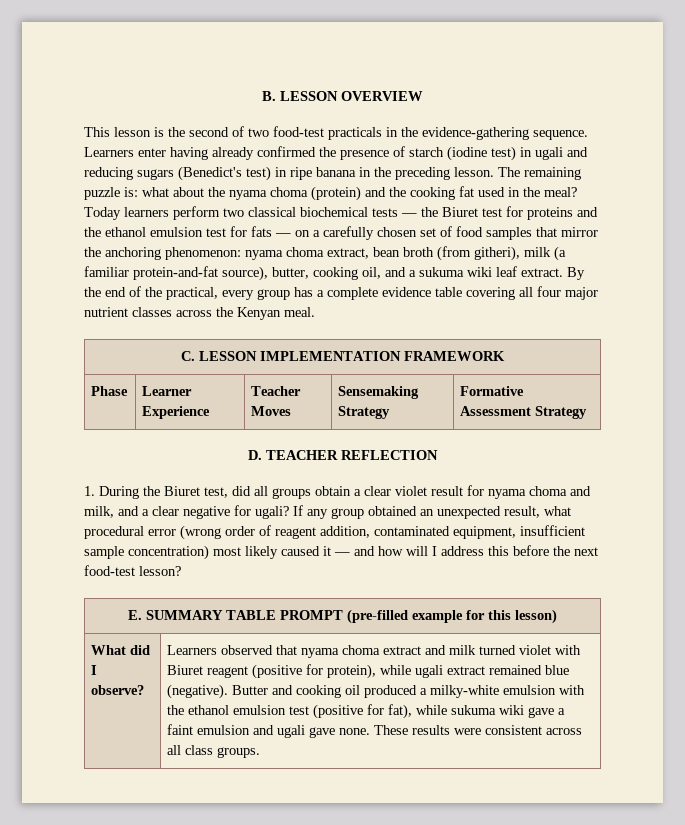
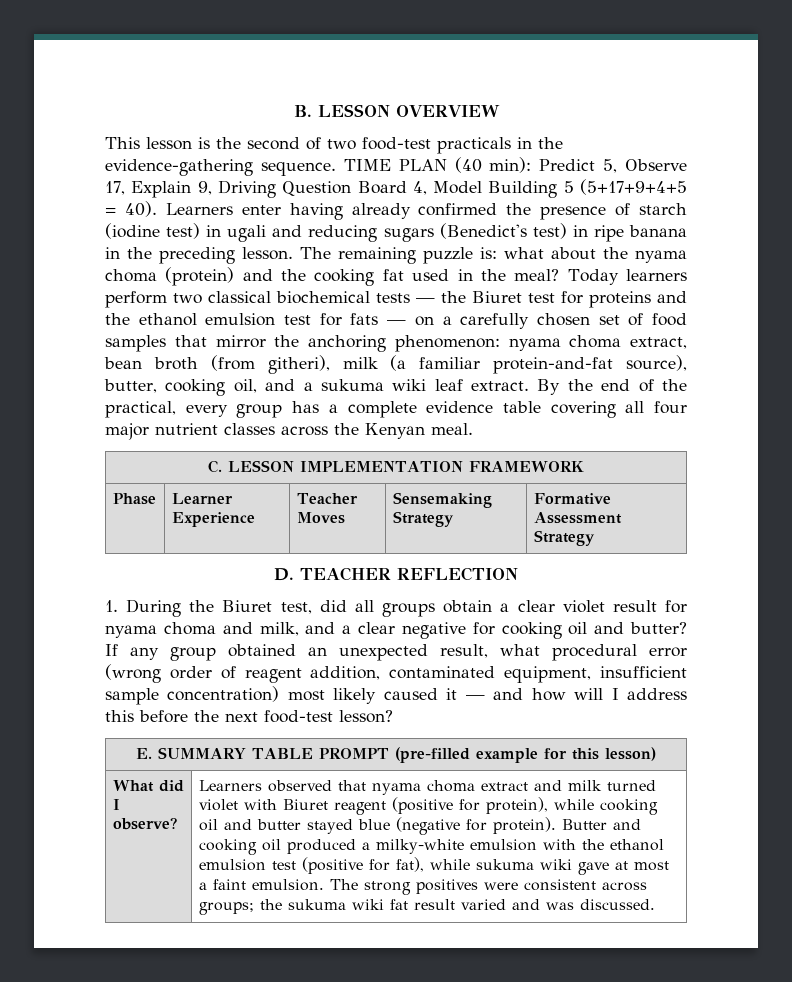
+ TIME PLAN (40 min): Predict 5, Observe 17, Explain 9, Driving Question Board 4, Model Building 5 (5+17+9+4+5 = 40).
- 1. During the Biuret test, did all groups obtain a clear violet result for nyama choma and milk, and a clear negative for ugali?
+ 1. During the Biuret test, did all groups obtain a clear violet result for nyama choma and milk, and a clear negative for cooking oil and butter?
- Learners observed that nyama choma extract and milk turned violet with Biuret reagent (positive for protein), while ugali extract remained blue (negative).
+ Learners observed that nyama choma extract and milk turned violet with Biuret reagent (positive for protein), while cooking oil and butter stayed blue (negative for protein).
- Butter and cooking oil produced a milky-white emulsion with the ethanol emulsion test (positive for fat), while sukuma wiki gave a faint emulsion and ugali gave none. These results were consistent across all class groups.
+ Butter and cooking oil produced a milky-white emulsion with the ethanol emulsion test (positive for fat), while sukuma wiki gave at most a faint emulsion. The strong positives were consistent across groups; the sukuma wiki fat result varied and was discussed.

